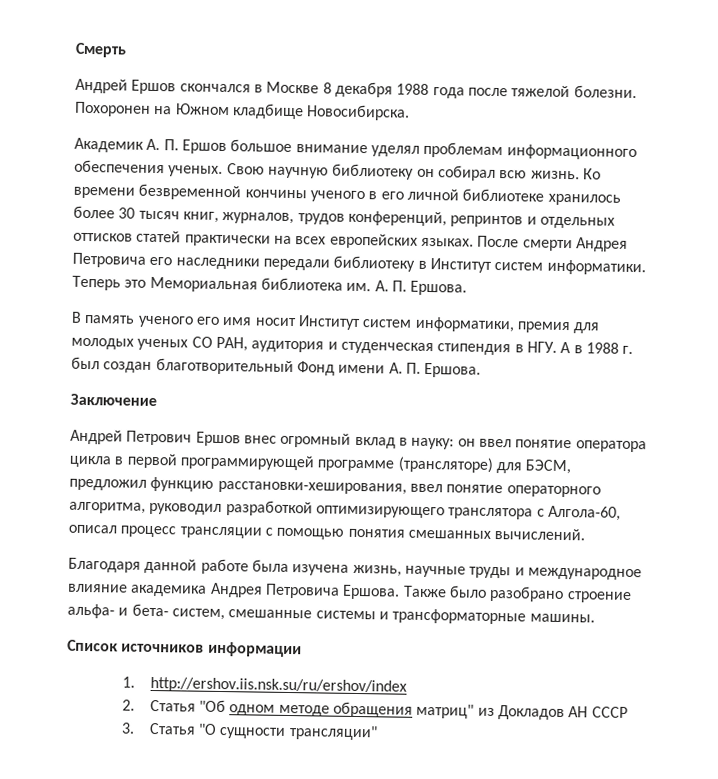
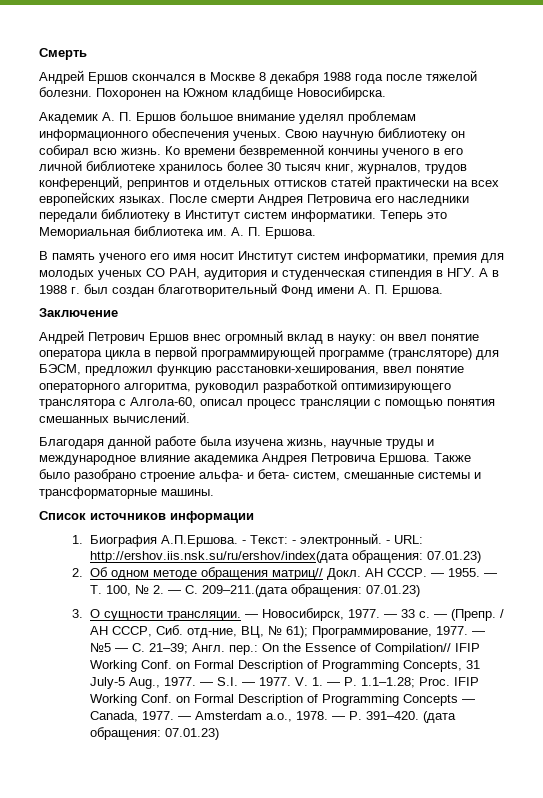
- 1. http://ershov.iis.nsk.su/ru/ershov/index
- 2. Статья "Об одном методе обращения матриц" из Докладов АН СССР
- 3. Статья "О сущности трансляции"
+ 1. Биография А.П.Ершова. - Текст: - электронный. - URL: http://ershov.iis.nsk.su/ru/ershov/index(дата обращения: 07.01.23)
+ 2. Об одном методе обращения матриц// Докл. АН СССР. — 1955. — Т. 100, № 2. — С. 209–211.(дата обращения: 07.01.23)
+ 3. О сущности трансляции. — Новосибирск, 1977. — 33 с. — (Препр. / АН СССР, Сиб. отд-ние, ВЦ, № 61); Программирование, 1977. — №5 — С. 21–39; Англ. пер.: On the Essence of Compilation// IFIP Working Conf. on Formal Description of Programming Concepts, 31 July-5 Aug., 1977. — S.I. — 1977. V. 1. — P. 1.1–1.28; Proc. IFIP Working Conf. on Formal Description of Programming Concepts — Canada, 1977. — Amsterdam a.o., 1978. — P. 391–420. (дата обращения: 07.01.23)

